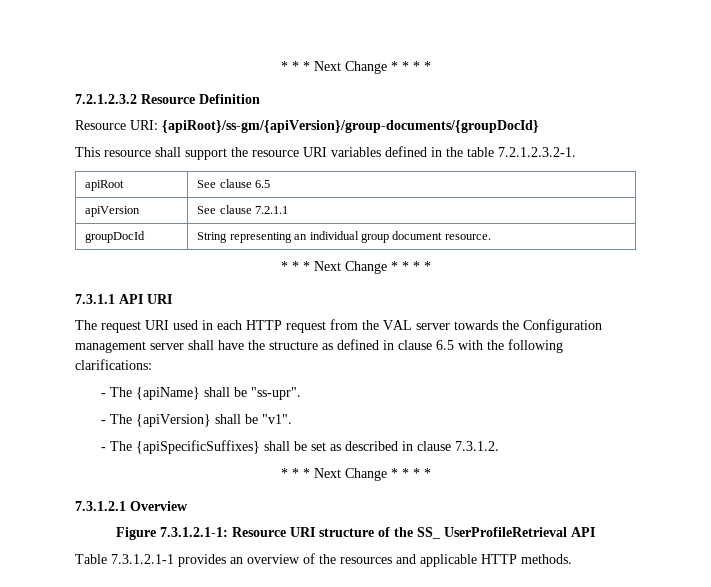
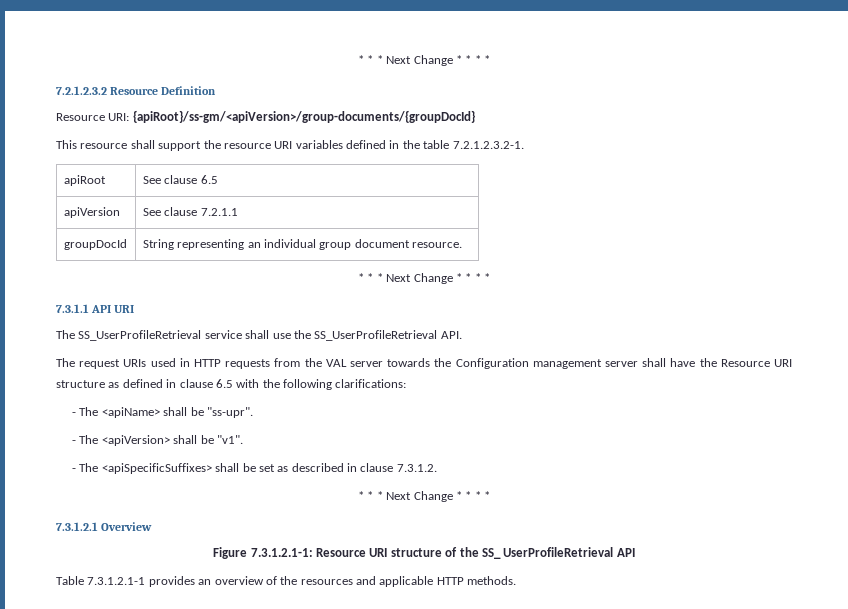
- Resource URI: {apiRoot}/ss-gm/{apiVersion}/group-documents/{groupDocId}
+ Resource URI: {apiRoot}/ss-gm/<apiVersion>/group-documents/{groupDocId}
+ The SS_UserProfileRetrieval service shall use the SS_UserProfileRetrieval API.
- The request URI used in each HTTP request from the VAL server towards the Configuration management server shall have the structure as defined in clause 6.5 with the following clarifications:
+ The request URIs used in HTTP requests from the VAL server towards the Configuration management server shall have the Resource URI structure as defined in clause 6.5 with the following clarifications:
- - The {apiName} shall be "ss-upr".
+ - The <apiName> shall be "ss-upr".
- - The {apiVersion} shall be "v1".
+ - The <apiVersion> shall be "v1".
- - The {apiSpecificSuffixes} shall be set as described in clause 7.3.1.2.
+ - The <apiSpecificSuffixes> shall be set as described in clause 7.3.1.2.

